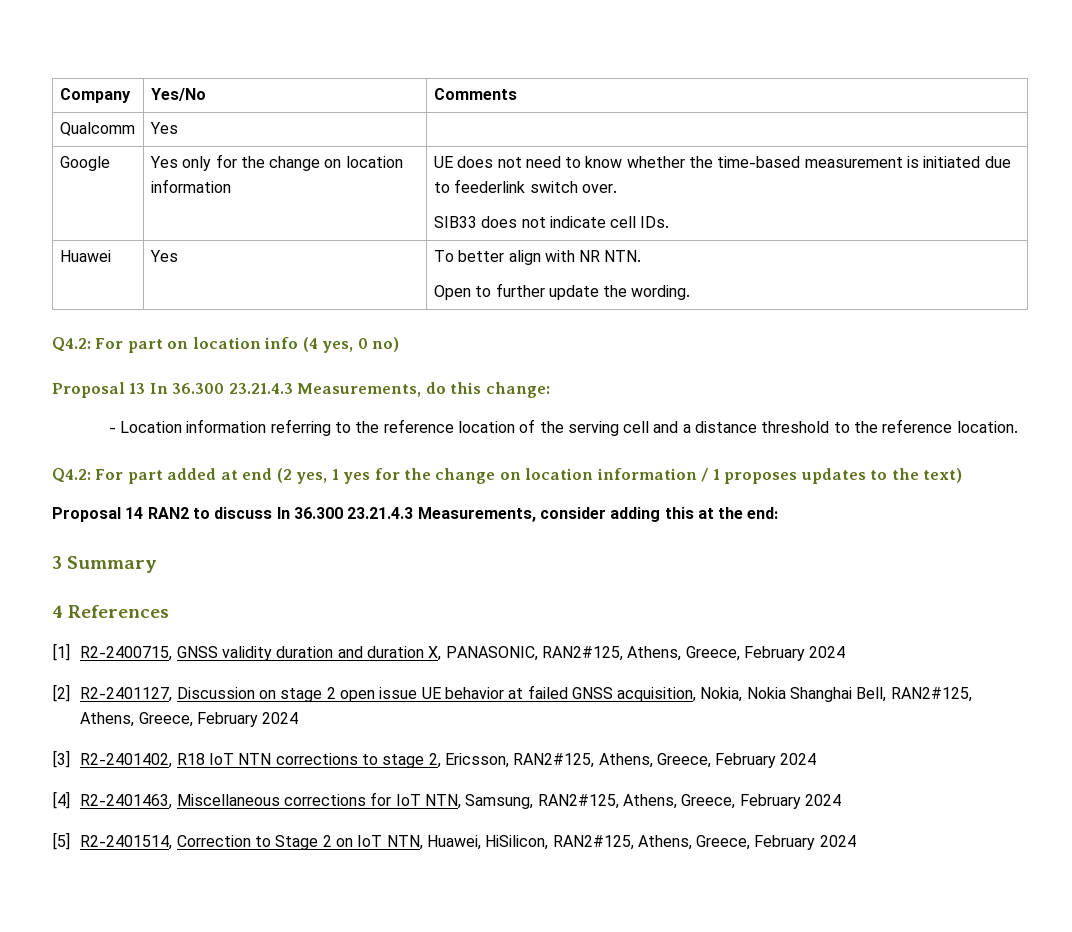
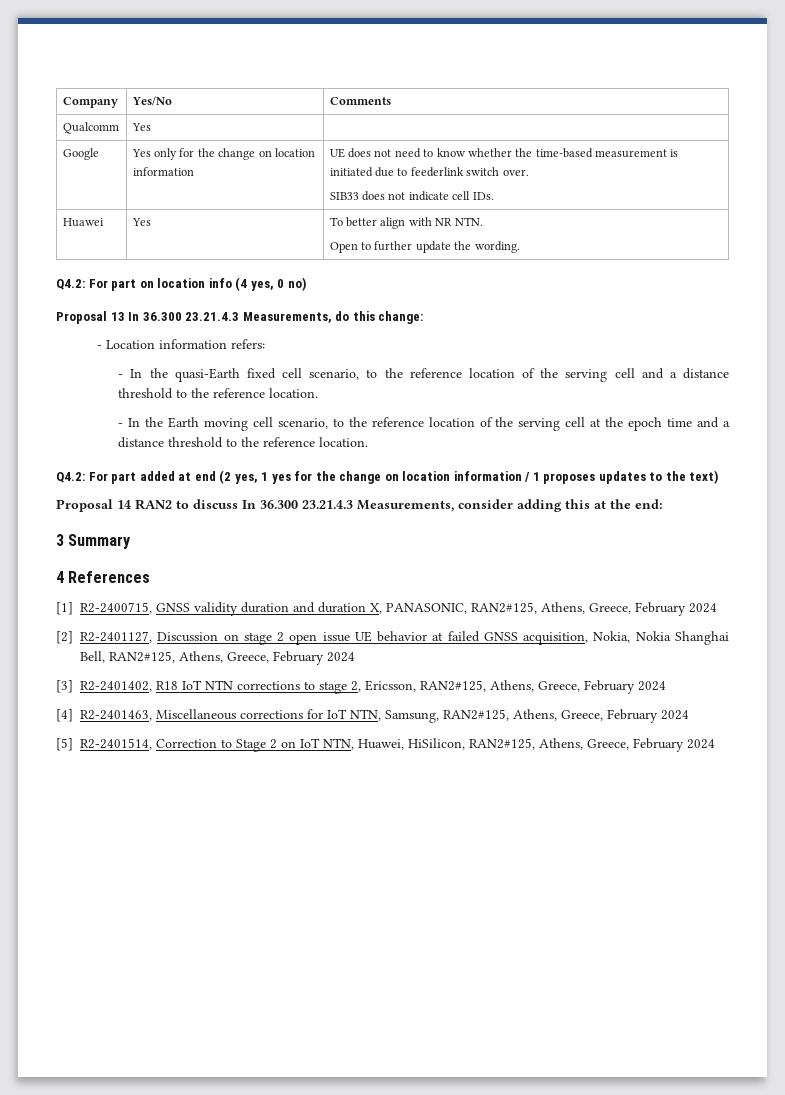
- - Location information referring to the reference location of the serving cell and a distance threshold to the reference location.
+ - Location information refers:
+ - In the quasi-Earth fixed cell scenario, to the reference location of the serving cell and a distance threshold to the reference location.
+ - In the Earth moving cell scenario, to the reference location of the serving cell at the epoch time and a distance threshold to the reference location.

